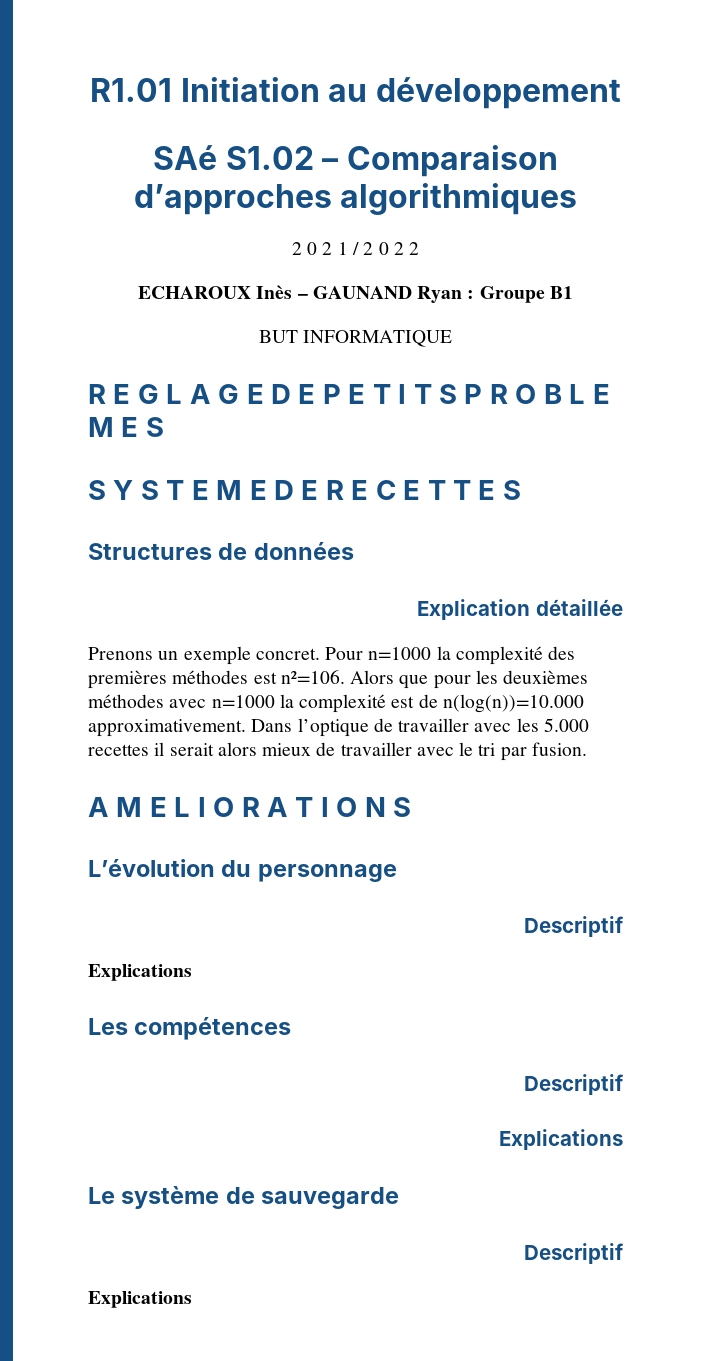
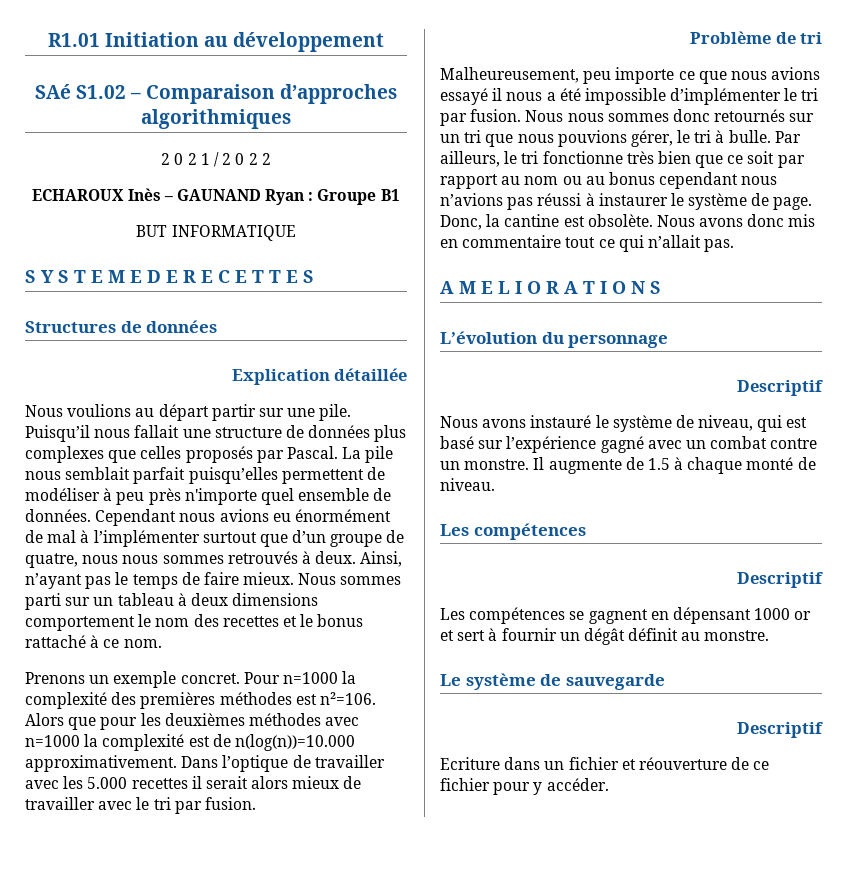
- R E G L A G E D E P E T I T S P R O B L E M E S
+ Nous voulions au départ partir sur une pile. Puisqu’il nous fallait une structure de données plus complexes que celles proposés par Pascal. La pile nous semblait parfait puisqu’elles permettent de modéliser à peu près n'importe quel ensemble de données. Cependant nous avions eu énormément de mal à l’implémenter surtout que d’un groupe de quatre, nous nous sommes retrouvés à deux. Ainsi, n’ayant pas le temps de faire mieux. Nous sommes parti sur un tableau à deux dimensions comportement le nom des recettes et le bonus rattaché à ce nom.
+ Problème de tri
+ Malheureusement, peu importe ce que nous avions essayé il nous a été impossible d’implémenter le tri par fusion. Nous nous sommes donc retournés sur un tri que nous pouvions gérer, le tri à bulle. Par ailleurs, le tri fonctionne très bien que ce soit par rapport au nom ou au bonus cependant nous n’avions pas réussi à instaurer le système de page. Donc, la cantine est obsolète. Nous avons donc mis en commentaire tout ce qui n’allait pas.
  L’évolution du personnage
  Descriptif
- Explications
+ Nous avons instauré le système de niveau, qui est basé sur l’expérience gagné avec un combat contre un monstre. Il augmente de 1.5 à chaque monté de niveau.
  Les compétences
  Descriptif
- Explications
+ Les compétences se gagnent en dépensant 1000 or et sert à fournir un dégât définit au monstre.
  Le système de sauvegarde
  Descriptif
- Explications
+ Ecriture dans un fichier et réouverture de ce fichier pour y accéder.

